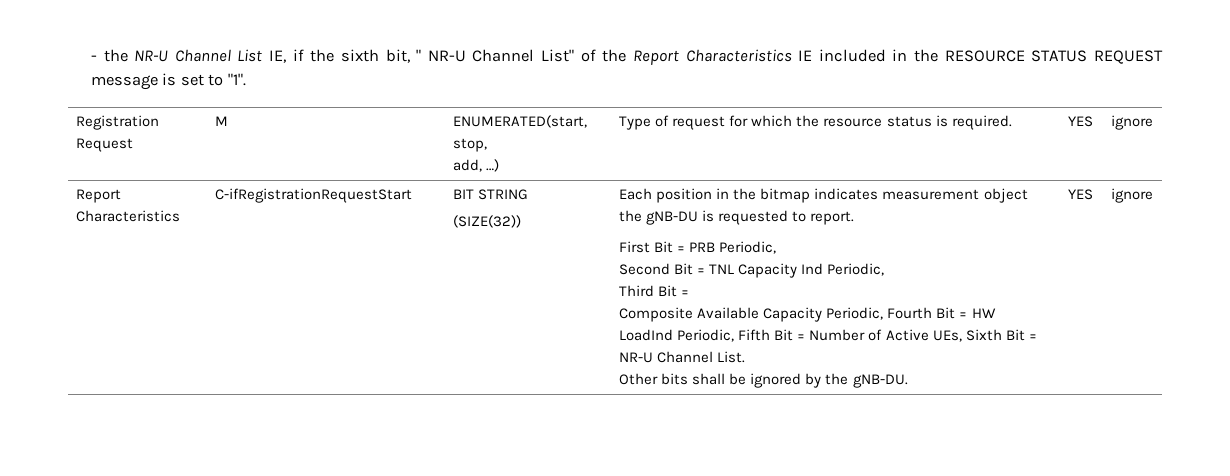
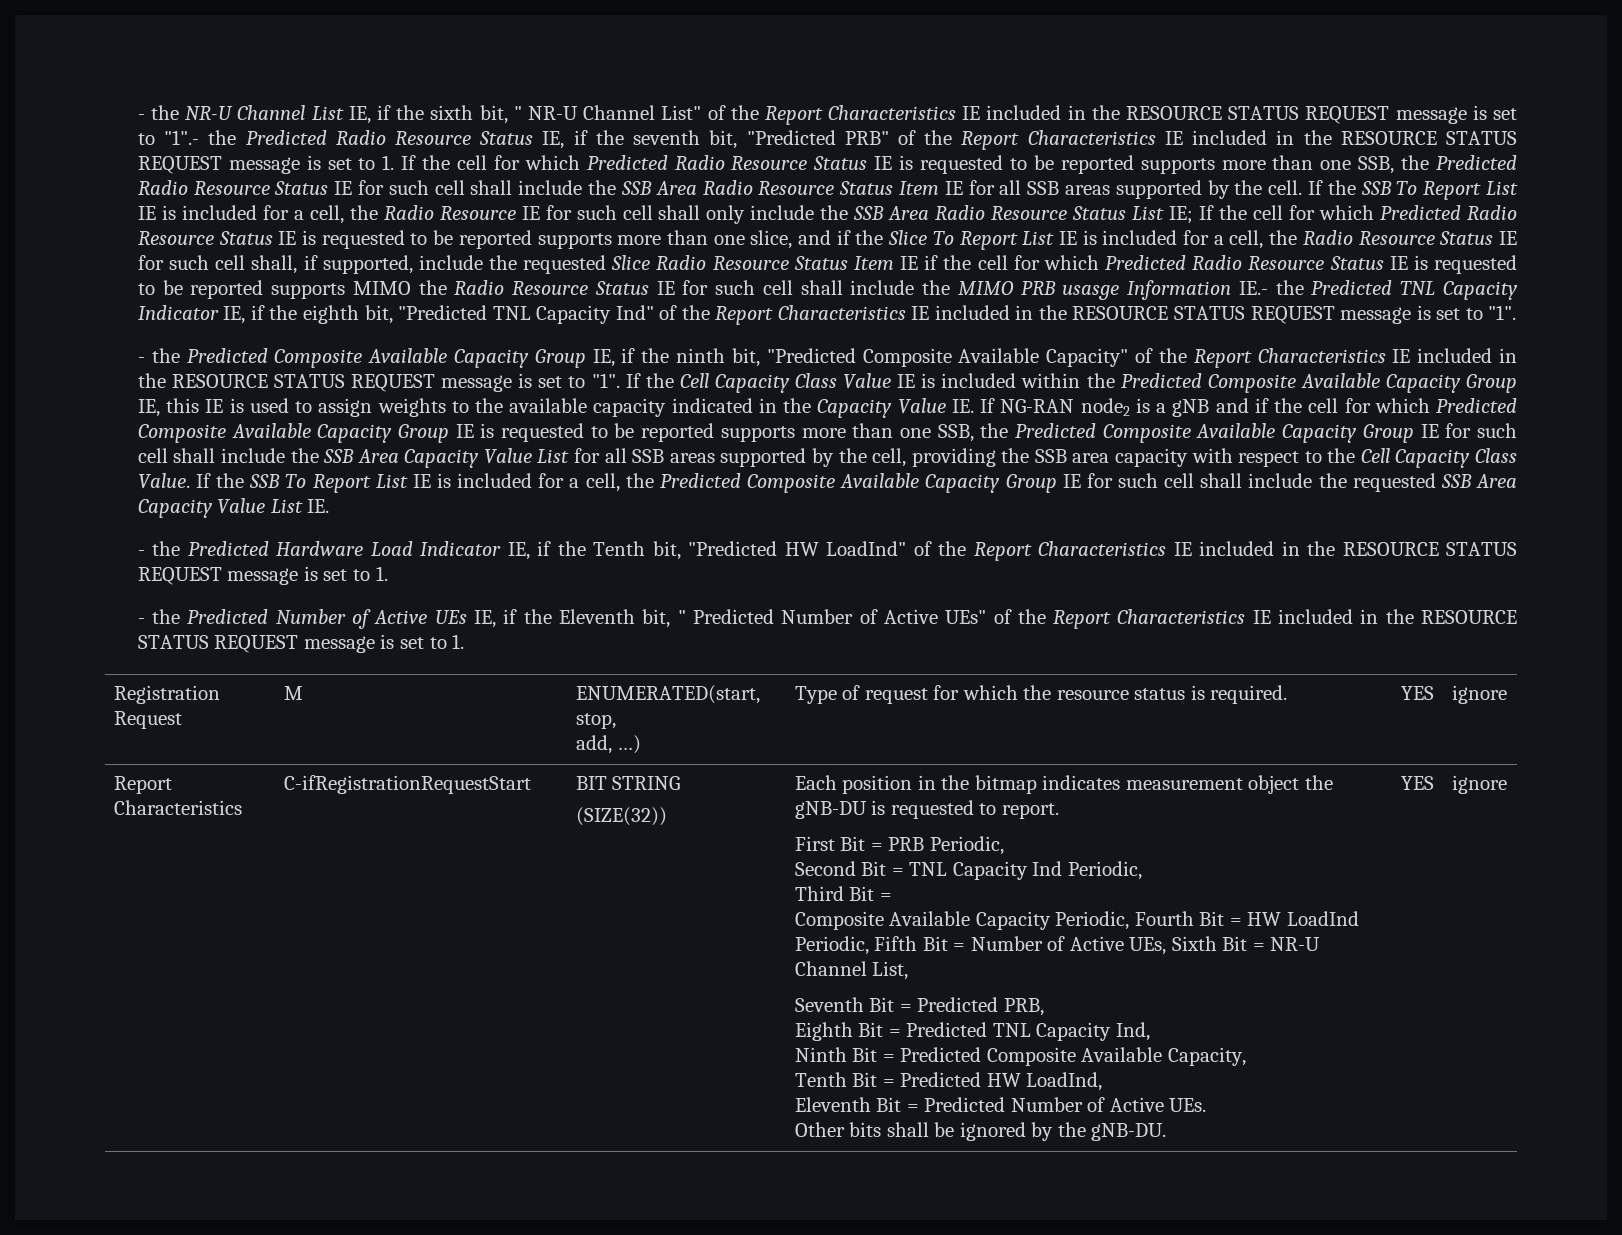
- - the NR-U Channel List IE, if the sixth bit, " NR-U Channel List" of the Report Characteristics IE included in the RESOURCE STATUS REQUEST message is set to "1".
+ - the NR-U Channel List IE, if the sixth bit, " NR-U Channel List" of the Report Characteristics IE included in the RESOURCE STATUS REQUEST message is set to "1".- the Predicted Radio Resource Status IE, if the seventh bit, "Predicted PRB" of the Report Characteristics IE included in the RESOURCE STATUS REQUEST message is set to 1. If the cell for which Predicted Radio Resource Status IE is requested to be reported supports more than one SSB, the Predicted Radio Resource Status IE for such cell shall include the SSB Area Radio Resource Status Item IE for all SSB areas supported by the cell. If the SSB To Report List IE is included for a cell, the Radio Resource IE for such cell shall only include the SSB Area Radio Resource Status List IE; If the cell for which Predicted Radio Resource Status IE is requested to be reported supports more than one slice, and if the Slice To Report List IE is included for a cell, the Radio Resource Status IE for such cell shall, if supported, include the requested Slice Radio Resource Status Item IE if the cell for which Predicted Radio Resource Status IE is requested to be reported supports MIMO the Radio Resource Status IE for such cell shall include the MIMO PRB usasge Information IE.- the Predicted TNL Capacity Indicator IE, if the eighth bit, "Predicted TNL Capacity Ind" of the Report Characteristics IE included in the RESOURCE STATUS REQUEST message is set to "1".
+ - the Predicted Composite Available Capacity Group IE, if the ninth bit, "Predicted Composite Available Capacity" of the Report Characteristics IE included in the RESOURCE STATUS REQUEST message is set to "1". If the Cell Capacity Class Value IE is included within the Predicted Composite Available Capacity Group IE, this IE is used to assign weights to the available capacity indicated in the Capacity Value IE. If NG-RAN node2 is a gNB and if the cell for which Predicted Composite Available Capacity Group IE is requested to be reported supports more than one SSB, the Predicted Composite Available Capacity Group IE for such cell shall include the SSB Area Capacity Value List for all SSB areas supported by the cell, providing the SSB area capacity with respect to the Cell Capacity Class Value. If the SSB To Report List IE is included for a cell, the Predicted Composite Available Capacity Group IE for such cell shall include the requested SSB Area Capacity Value List IE.
+ - the Predicted Hardware Load Indicator IE, if the Tenth bit, "Predicted HW LoadInd" of the Report Characteristics IE included in the RESOURCE STATUS REQUEST message is set to 1.
+ - the Predicted Number of Active UEs IE, if the Eleventh bit, " Predicted Number of Active UEs" of the Report Characteristics IE included in the RESOURCE STATUS REQUEST message is set to 1.
- Composite Available Capacity Periodic, Fourth Bit = HW LoadInd Periodic, Fifth Bit = Number of Active UEs, Sixth Bit = NR-U Channel List.
+ Composite Available Capacity Periodic, Fourth Bit = HW LoadInd Periodic, Fifth Bit = Number of Active UEs, Sixth Bit = NR-U Channel List,
+ Seventh Bit = Predicted PRB,
+ Eighth Bit = Predicted TNL Capacity Ind,
+ Ninth Bit = Predicted Composite Available Capacity,
+ Tenth Bit = Predicted HW LoadInd,
+ Eleventh Bit = Predicted Number of Active UEs.

